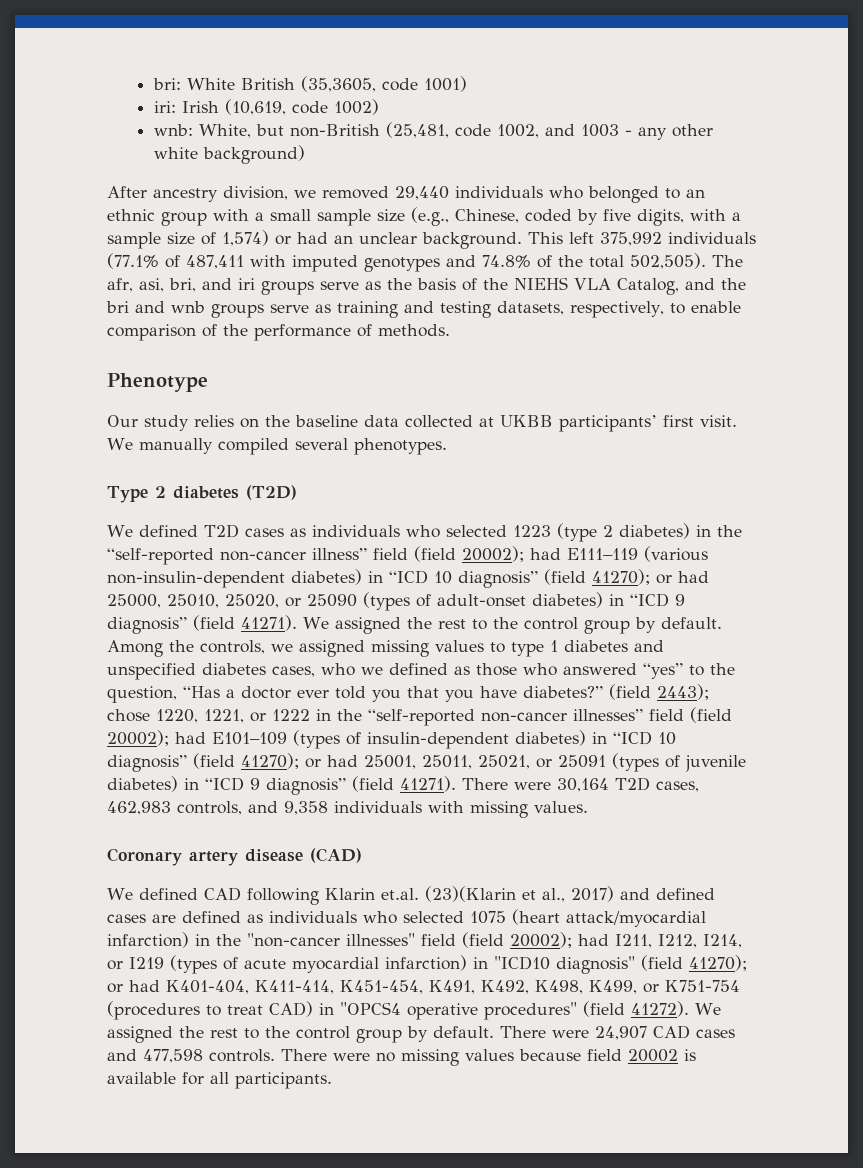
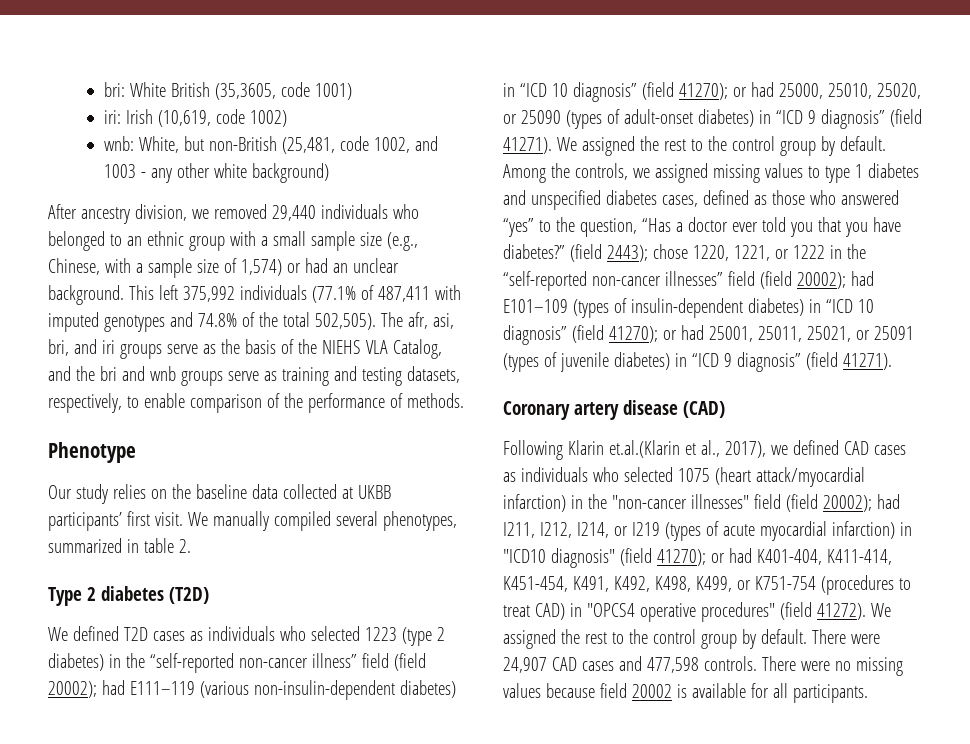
- After ancestry division, we removed 29,440 individuals who belonged to an ethnic group with a small sample size (e.g., Chinese, coded by five digits, with a sample size of 1,574) or had an unclear background.
+ After ancestry division, we removed 29,440 individuals who belonged to an ethnic group with a small sample size (e.g., Chinese, with a sample size of 1,574) or had an unclear background.
- We manually compiled several phenotypes.
+ We manually compiled several phenotypes, summarized in table 2.
- Among the controls, we assigned missing values to type 1 diabetes and unspecified diabetes cases, who we defined as those who answered “yes” to the question, “Has a doctor ever told you that you have diabetes?”
+ Among the controls, we assigned missing values to type 1 diabetes and unspecified diabetes cases, defined as those who answered “yes” to the question, “Has a doctor ever told you that you have diabetes?”
- or had 25001, 25011, 25021, or 25091 (types of juvenile diabetes) in “ICD 9 diagnosis” (field 41271). There were 30,164 T2D cases, 462,983 controls, and 9,358 individuals with missing values.
+ or had 25001, 25011, 25021, or 25091 (types of juvenile diabetes) in “ICD 9 diagnosis” (field 41271).
  Coronary artery disease (CAD)
- We defined CAD following Klarin et.al. (23)(Klarin et al., 2017) and defined cases are defined as individuals who selected 1075 (heart attack/myocardial infarction) in the "non-cancer illnesses" field (field 20002);
+ Following Klarin et.al.(Klarin et al., 2017), we defined CAD cases as individuals who selected 1075 (heart attack/myocardial infarction) in the "non-cancer illnesses" field (field 20002);

